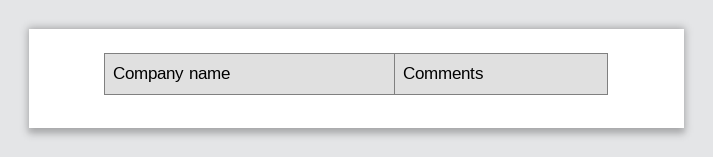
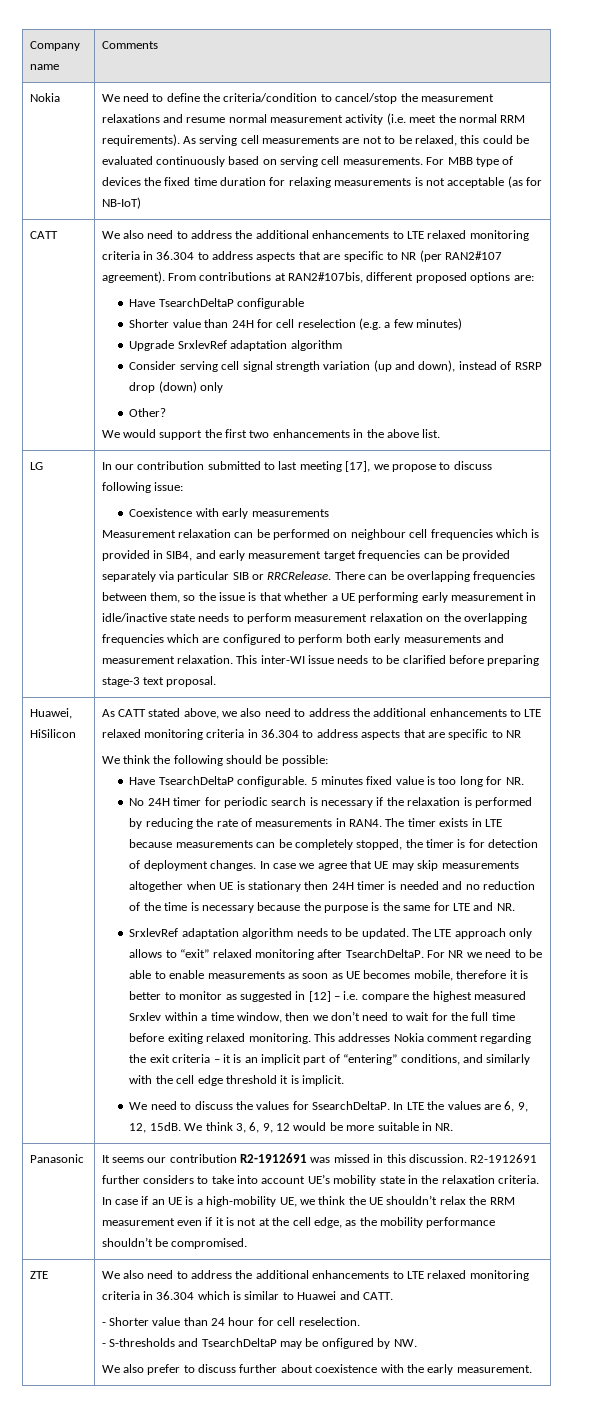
+ Nokia | We need to define the criteria/condition to cancel/stop the measurement relaxations and resume normal measurement activity (i.e. meet the normal RRM requirements). As serving cell measurements are not to be relaxed, this could be evaluated continuously based on serving cell measurements. For MBB type of devices the fixed time duration for relaxing measurements is not acceptable (as for NB-IoT)
+ CATT | We also need to address the additional enhancements to LTE relaxed monitoring criteria in 36.304 to address aspects that are specific to NR (per RAN2#107 agreement). From contributions at RAN2#107bis, different proposed options are:
+ Have TsearchDeltaP configurable
+ Shorter value than 24H for cell reselection (e.g. a few minutes)
+ Upgrade SrxlevRef adaptation algorithm
+ Consider serving cell signal strength variation (up and down), instead of RSRP drop (down) only
+ Other?
+ We would support the first two enhancements in the above list.
+ LG | In our contribution submitted to last meeting [17], we propose to discuss following issue:
+ Coexistence with early measurements
+ Measurement relaxation can be performed on neighbour cell frequencies which is provided in SIB4, and early measurement target frequencies can be provided separately via particular SIB or RRCRelease. There can be overlapping frequencies between them, so the issue is that whether a UE performing early measurement in idle/inactive state needs to perform measurement relaxation on the overlapping frequencies which are configured to perform both early measurements and measurement relaxation. This inter-WI issue needs to be clarified before preparing stage-3 text proposal.
+ Huawei, HiSilicon | As CATT stated above, we also need to address the additional enhancements to LTE relaxed monitoring criteria in 36.304 to address aspects that are specific to NR
+ We think the following should be possible:
+ Have TsearchDeltaP configurable. 5 minutes fixed value is too long for NR.
+ No 24H timer for periodic search is necessary if the relaxation is performed by reducing the rate of measurements in RAN4. The timer exists in LTE because measurements can be completely stopped, the timer is for detection of deployment changes. In case we agree that UE may skip measurements altogether when UE is stationary then 24H timer is needed and no reduction of the time is necessary because the purpose is the same for LTE and NR.
+ SrxlevRef adaptation algorithm needs to be updated. The LTE approach only allows to “exit” relaxed monitoring after TsearchDeltaP. For NR we need to be able to enable measurements as soon as UE becomes mobile, therefore it is better to monitor as suggested in [12] – i.e. compare the highest measured Srxlev within a time window, then we don’t need to wait for the full time before exiting relaxed monitoring. This addresses Nokia comment regarding the exit criteria – it is an implicit part of “entering” conditions, and similarly with the cell edge threshold it is implicit.
+ We need to discuss the values for SsearchDeltaP. In LTE the values are 6, 9, 12, 15dB. We think 3, 6, 9, 12 would be more suitable in NR.
+ Panasonic | It seems our contribution R2-1912691 was missed in this discussion. R2-1912691 further considers to take into account UE’s mobility state in the relaxation criteria. In case if an UE is a high-mobility UE, we think the UE shouldn’t relax the RRM measurement even if it is not at the cell edge, as the mobility performance shouldn’t be compromised.
+ ZTE | We also need to address the additional enhancements to LTE relaxed monitoring criteria in 36.304 which is similar to Huawei and CATT.
+ - Shorter value than 24 hour for cell reselection.
+ - S-thresholds and TsearchDeltaP may be onfigured by NW.
+ We also prefer to discuss further about coexistence with the early measurement.

